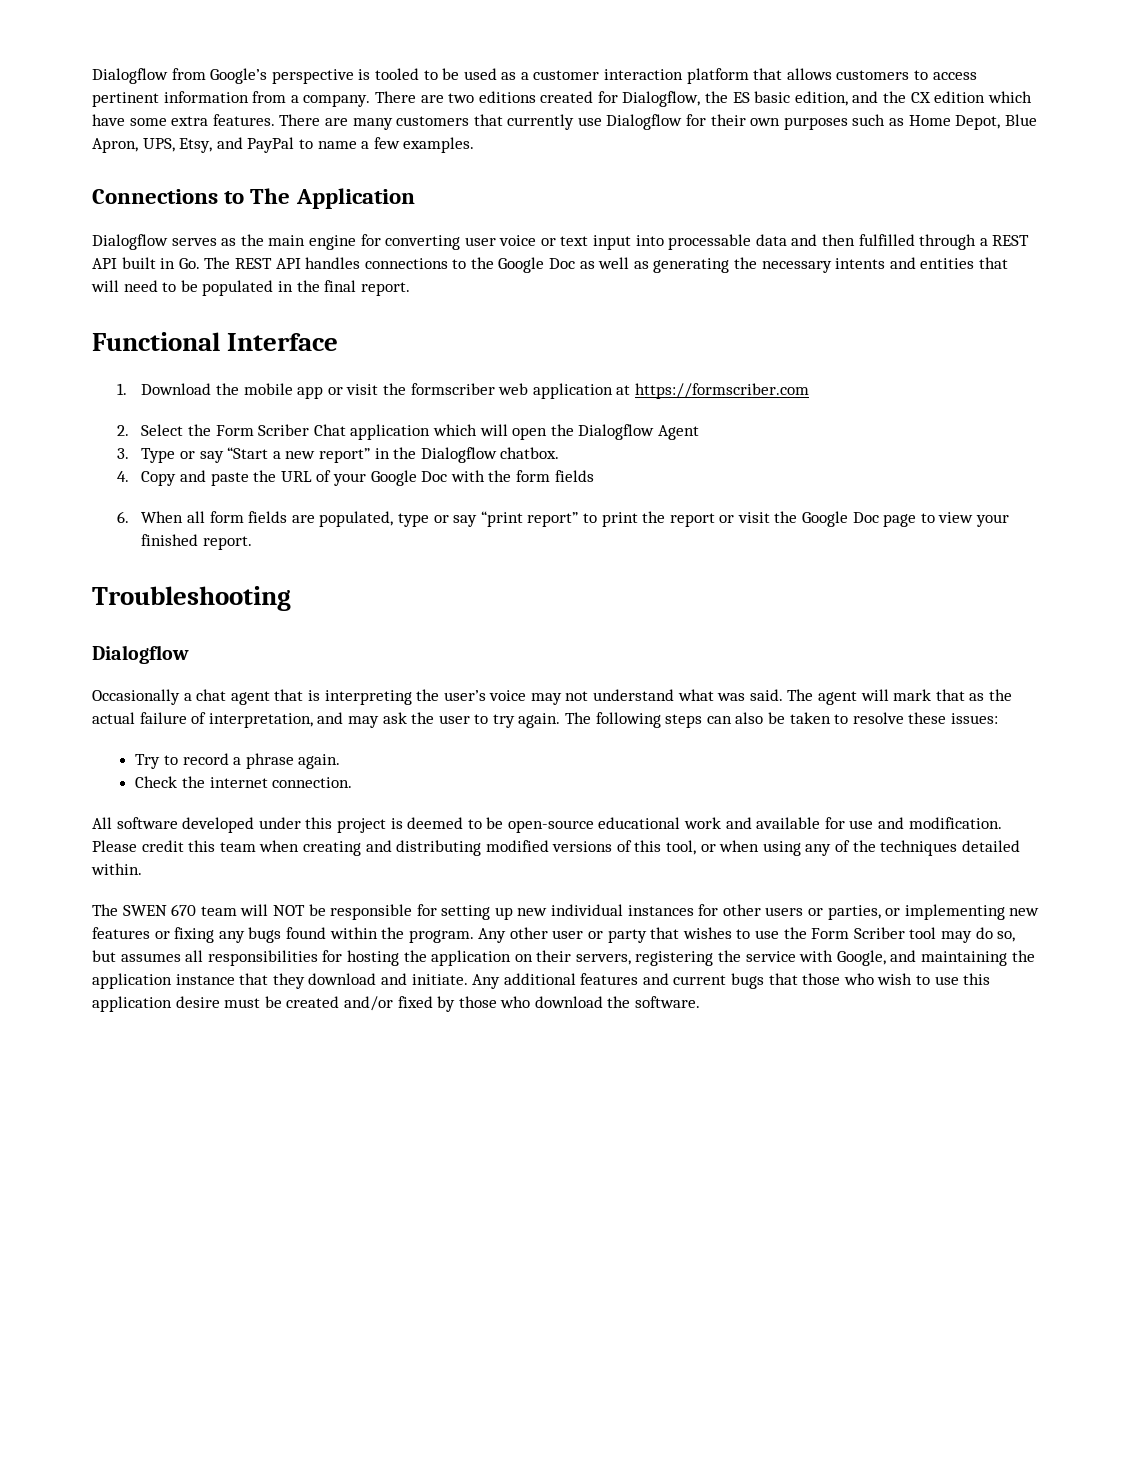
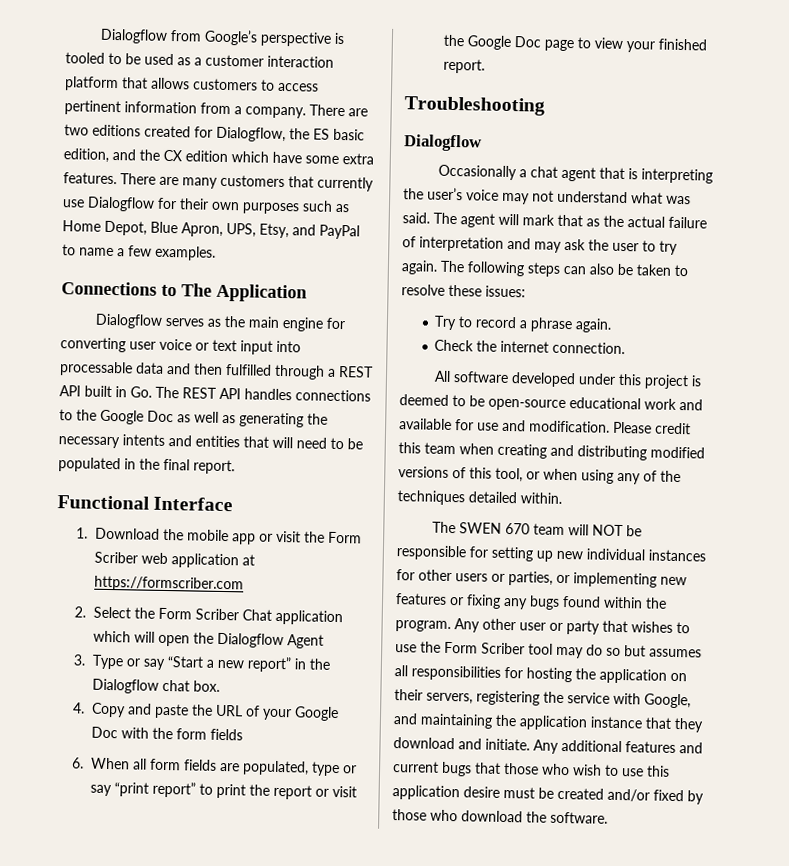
- 1. Download the mobile app or visit the formscriber web application at https://formscriber.com
+ 1. Download the mobile app or visit the Form Scriber web application at https://formscriber.com
- 3. Type or say “Start a new report” in the Dialogflow chatbox.
+ 3. Type or say “Start a new report” in the Dialogflow chat box.
- The agent will mark that as the actual failure of interpretation, and may ask the user to try again.
+ The agent will mark that as the actual failure of interpretation and may ask the user to try again.
- Any other user or party that wishes to use the Form Scriber tool may do so, but assumes all responsibilities for hosting the application on their servers, registering the service with Google, and maintaining the application instance that they download and initiate.
+ Any other user or party that wishes to use the Form Scriber tool may do so but assumes all responsibilities for hosting the application on their servers, registering the service with Google, and maintaining the application instance that they download and initiate.

